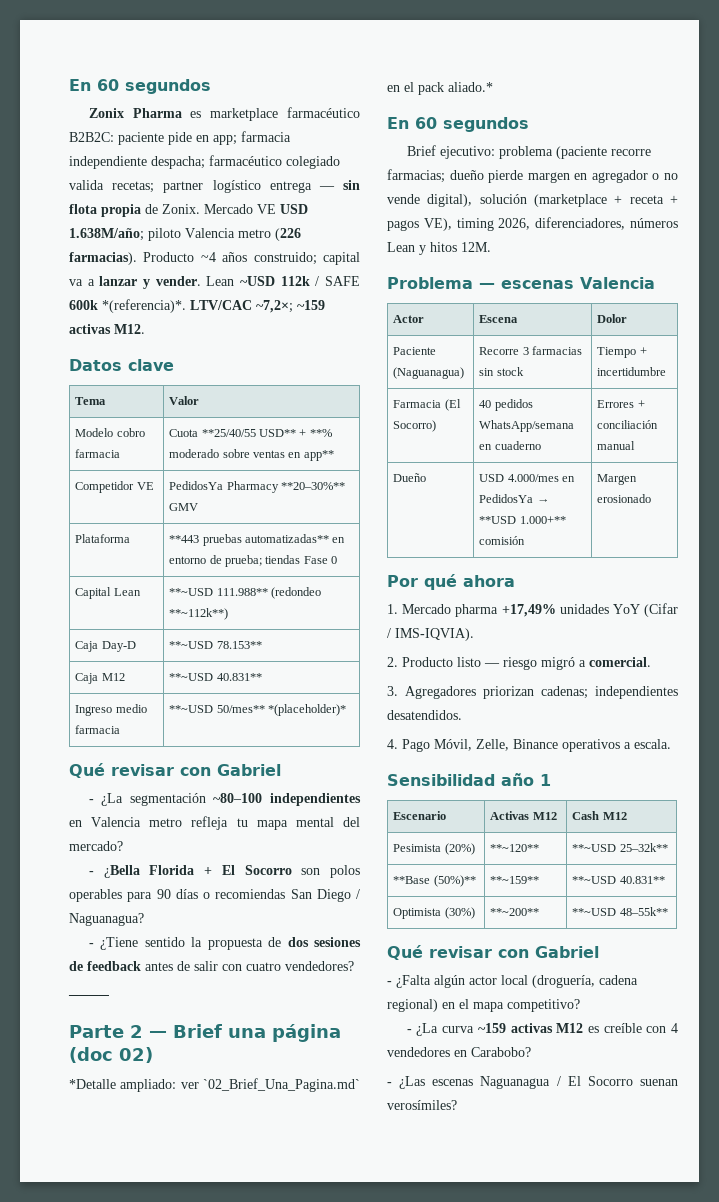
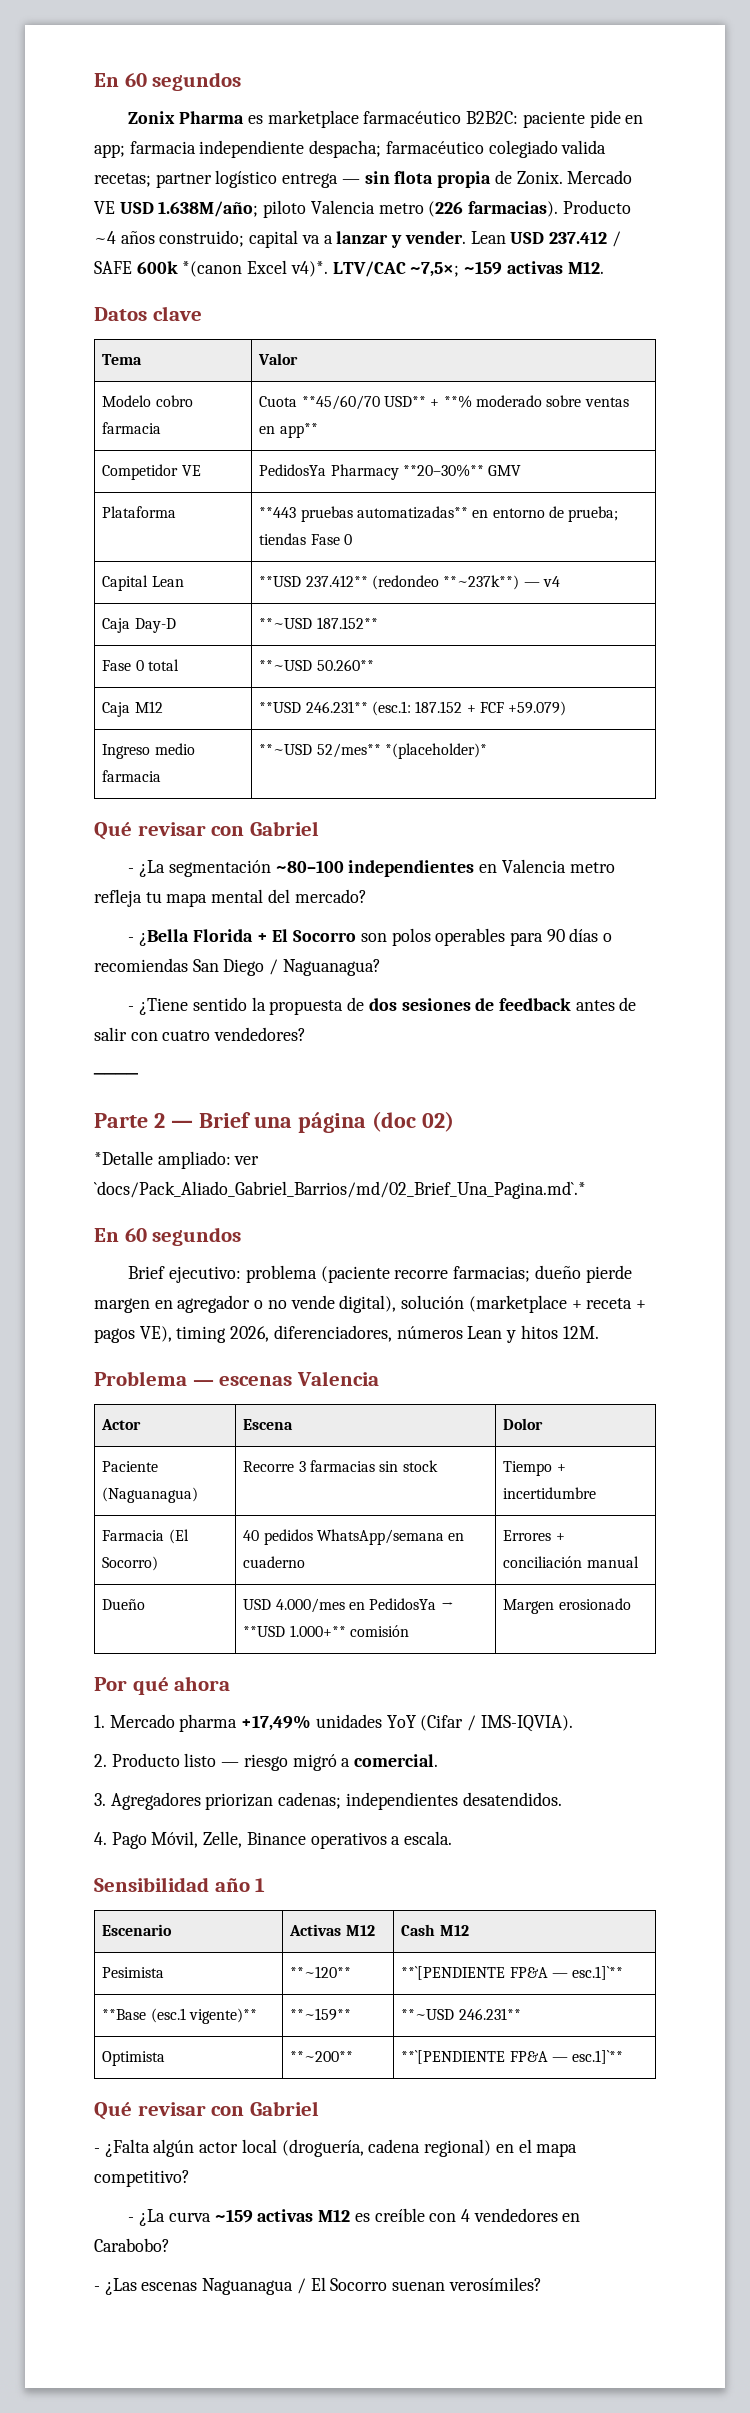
- Lean ~USD 112k / SAFE 600k *(referencia)*. LTV/CAC ~7,2×; ~159 activas M12.
+ Lean USD 237.412 / SAFE 600k *(canon Excel v4)*. LTV/CAC ~7,5×; ~159 activas M12.
- Modelo cobro farmacia | Cuota **25/40/55 USD** + **% moderado sobre ventas en app**
+ Modelo cobro farmacia | Cuota **45/60/70 USD** + **% moderado sobre ventas en app**
- Capital Lean | **~USD 111.988** (redondeo **~112k**)
- Caja Day-D | **~USD 78.153**
- Caja M12 | **~USD 40.831**
+ Capital Lean | **USD 237.412** (redondeo **~237k**) — v4
+ Caja Day-D | **~USD 187.152**
+ Fase 0 total | **~USD 50.260**
+ Caja M12 | **USD 246.231** (esc.1: 187.152 + FCF +59.079)
- Ingreso medio farmacia | **~USD 50/mes** *(placeholder)*
+ Ingreso medio farmacia | **~USD 52/mes** *(placeholder)*
- *Detalle ampliado: ver `02_Brief_Una_Pagina.md` en el pack aliado.*
+ *Detalle ampliado: ver `docs/Pack_Aliado_Gabriel_Barrios/md/02_Brief_Una_Pagina.md`.*
- Pesimista (20%) | **~120** | **~USD 25–32k**
+ Pesimista | **~120** | **`[PENDIENTE FP&A — esc.1]`**
- **Base (50%)** | **~159** | **~USD 40.831**
+ **Base (esc.1 vigente)** | **~159** | **~USD 246.231**
- Optimista (30%) | **~200** | **~USD 48–55k**
+ Optimista | **~200** | **`[PENDIENTE FP&A — esc.1]`**

